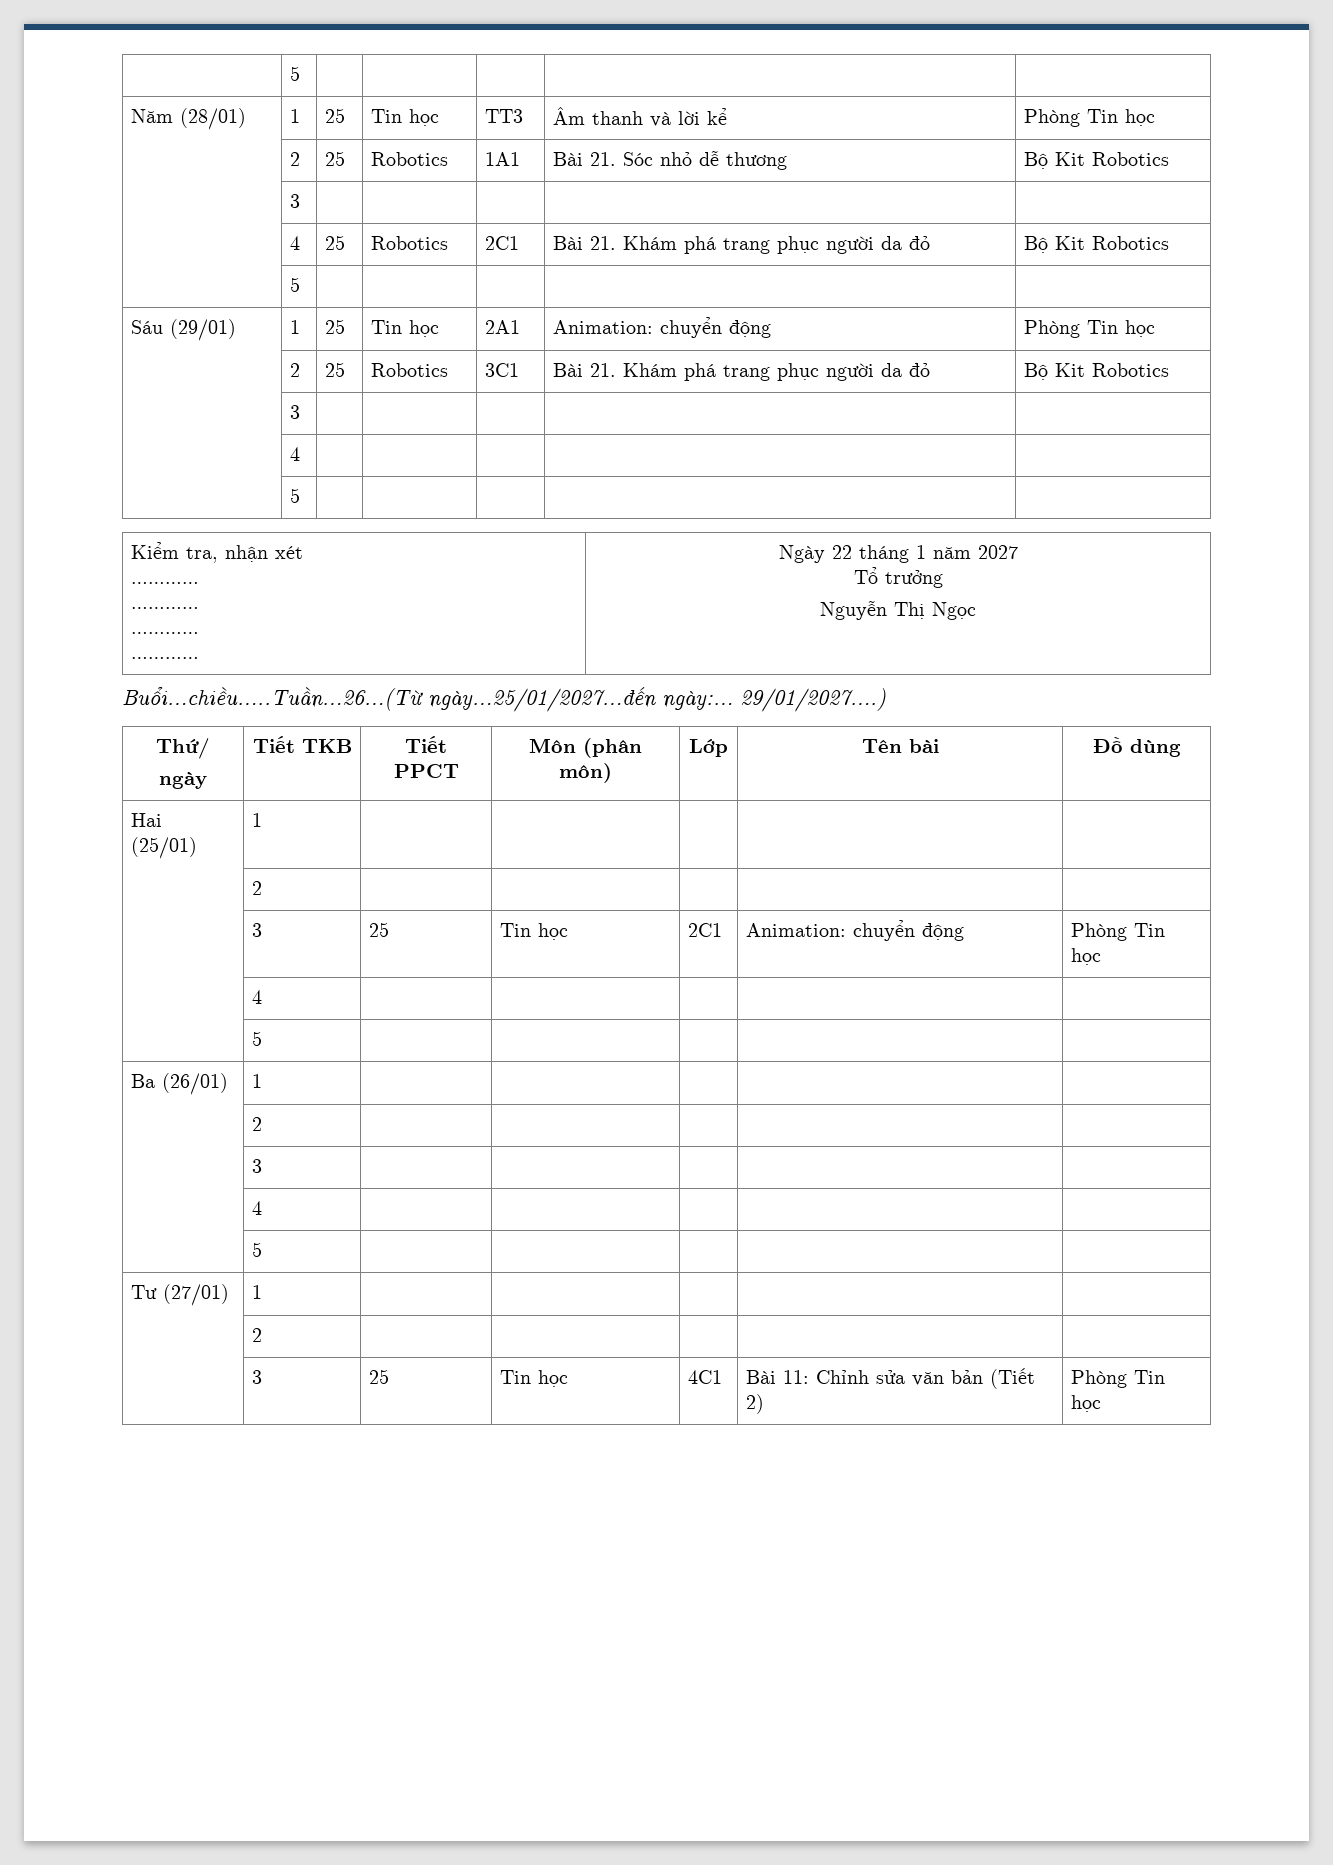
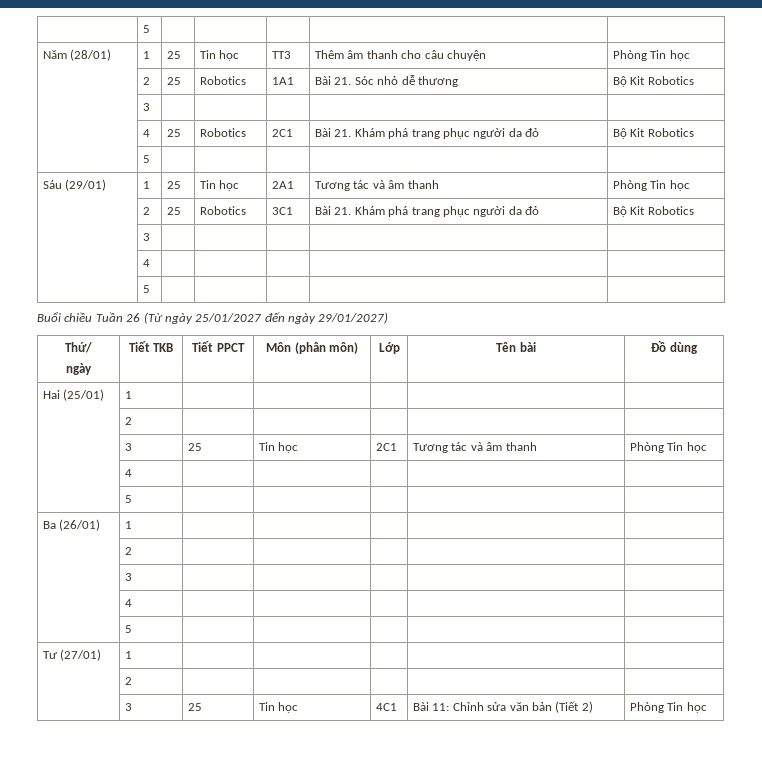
- Năm (28/01) | 1 | 25 | Tin học | TT3 | Âm thanh và lời kể | Phòng Tin học
+ Năm (28/01) | 1 | 25 | Tin học | TT3 | Thêm âm thanh cho câu chuyện | Phòng Tin học
- Sáu (29/01) | 1 | 25 | Tin học | 2A1 | Animation: chuyển động | Phòng Tin học
+ Sáu (29/01) | 1 | 25 | Tin học | 2A1 | Tương tác và âm thanh | Phòng Tin học
- Kiểm tra, nhận xét
- …………
- …………
- …………
- ………… | Ngày 22 tháng 1 năm 2027
- Tổ trưởng
- Nguyễn Thị Ngọc
- Buổi…chiều…..Tuần…26…(Từ ngày…25/01/2027…đến ngày:… 29/01/2027….)
+ Buổi chiều Tuần 26 (Từ ngày 25/01/2027 đến ngày 29/01/2027)
- | 3 | 25 | Tin học | 2C1 | Animation: chuyển động | Phòng Tin học
+ | 3 | 25 | Tin học | 2C1 | Tương tác và âm thanh | Phòng Tin học

